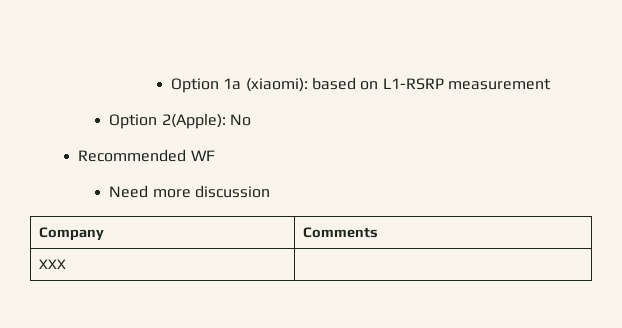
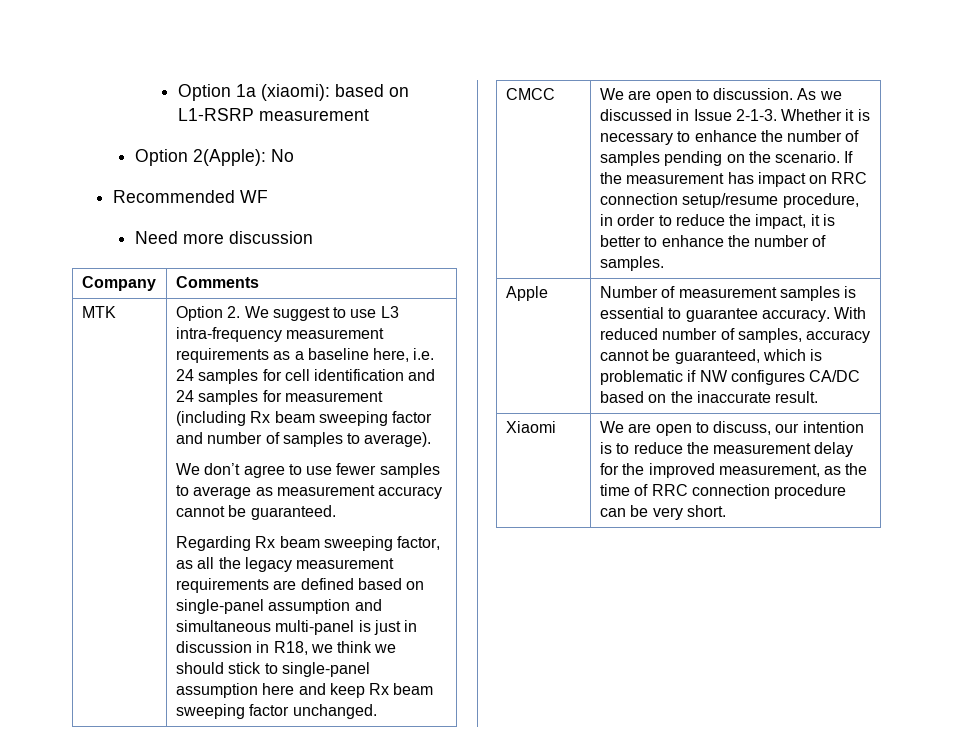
- XXX
+ MTK | Option 2. We suggest to use L3 intra-frequency measurement requirements as a baseline here, i.e. 24 samples for cell identification and 24 samples for measurement (including Rx beam sweeping factor and number of samples to average).
+ We don’t agree to use fewer samples to average as measurement accuracy cannot be guaranteed.
+ Regarding Rx beam sweeping factor, as all the legacy measurement requirements are defined based on single-panel assumption and simultaneous multi-panel is just in discussion in R18, we think we should stick to single-panel assumption here and keep Rx beam sweeping factor unchanged.
+ CMCC | We are open to discussion. As we discussed in Issue 2-1-3. Whether it is necessary to enhance the number of samples pending on the scenario. If the measurement has impact on RRC connection setup/resume procedure, in order to reduce the impact, it is better to enhance the number of samples.
+ Apple | Number of measurement samples is essential to guarantee accuracy. With reduced number of samples, accuracy cannot be guaranteed, which is problematic if NW configures CA/DC based on the inaccurate result.
+ Xiaomi | We are open to discuss, our intention is to reduce the measurement delay for the improved measurement, as the time of RRC connection procedure can be very short.

